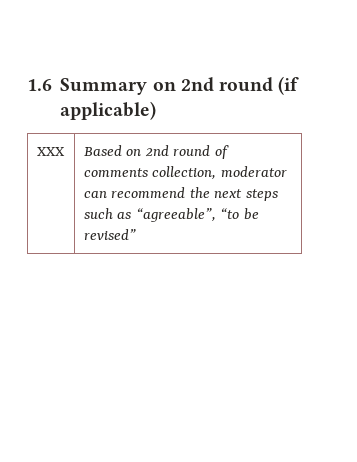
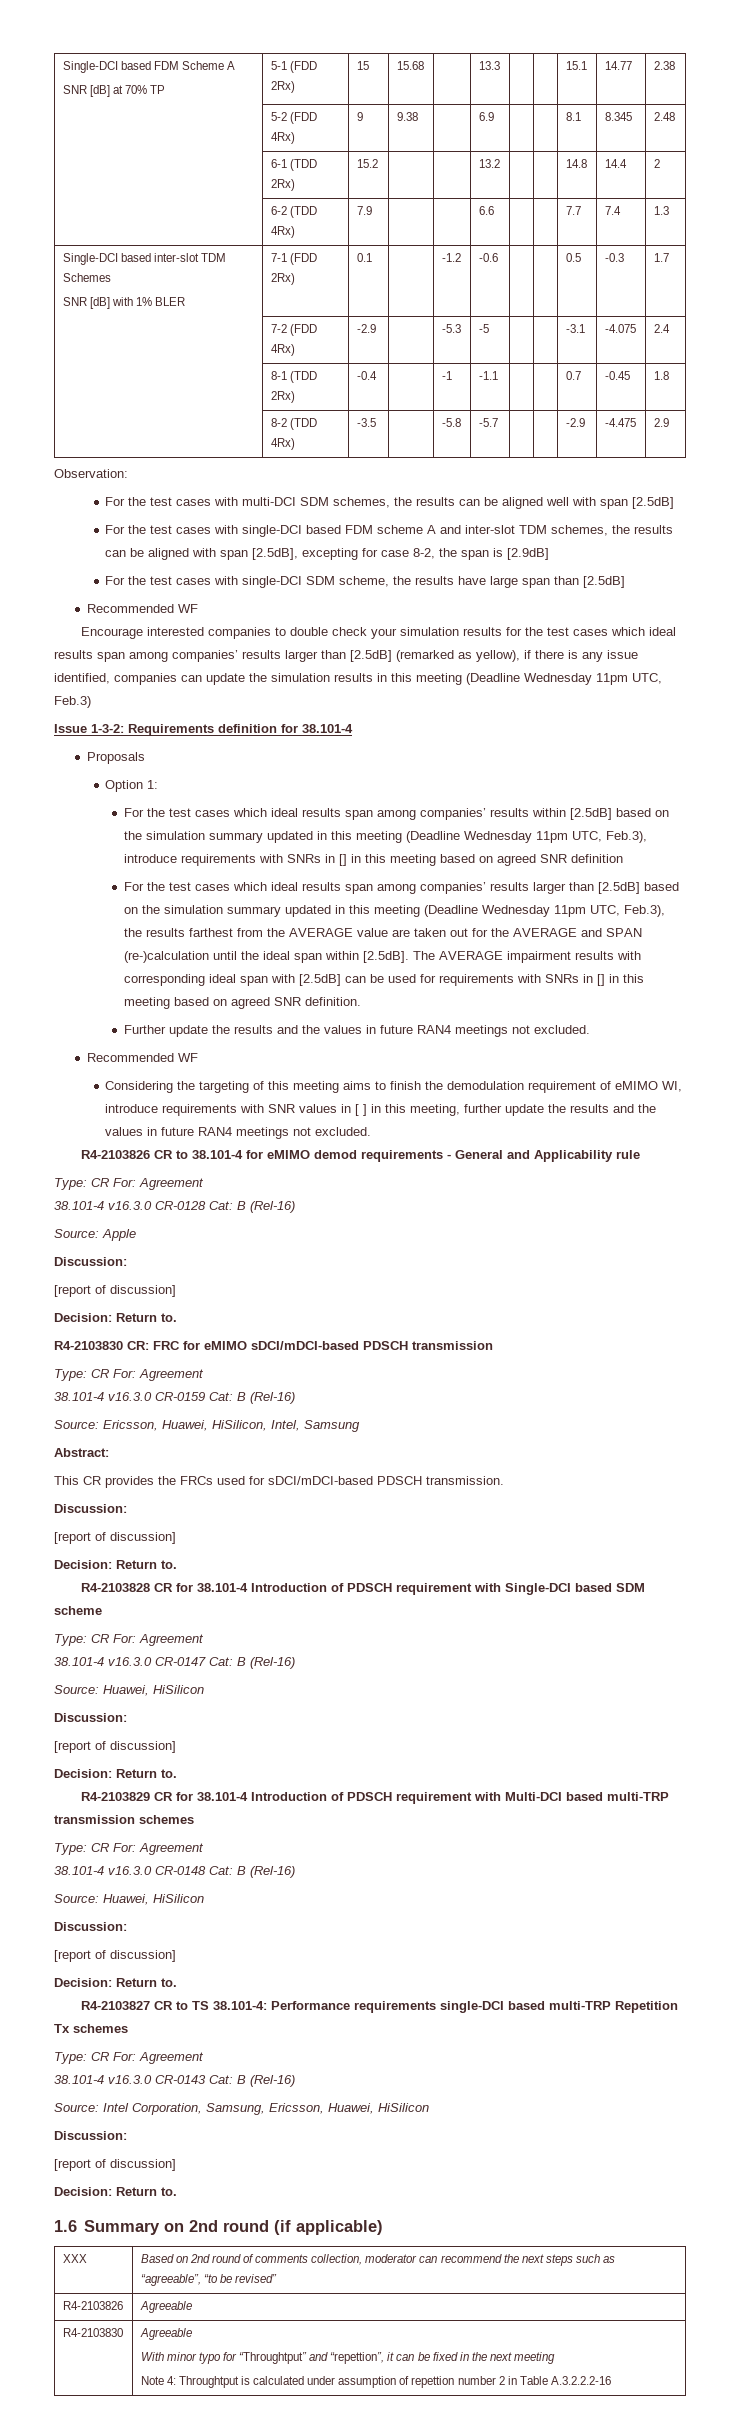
+ Single-DCI based FDM Scheme A
+ SNR [dB] at 70% TP | 5-1 (FDD 2Rx) | 15 | 15.68 | | 13.3 | | | 15.1 | 14.77 | 2.38
+ | 5-2 (FDD 4Rx) | 9 | 9.38 | | 6.9 | | | 8.1 | 8.345 | 2.48
+ | 6-1 (TDD 2Rx) | 15.2 | | | 13.2 | | | 14.8 | 14.4 | 2
+ | 6-2 (TDD 4Rx) | 7.9 | | | 6.6 | | | 7.7 | 7.4 | 1.3
+ Single-DCI based inter-slot TDM Schemes
+ SNR [dB] with 1% BLER | 7-1 (FDD 2Rx) | 0.1 | | -1.2 | -0.6 | | | 0.5 | -0.3 | 1.7
+ | 7-2 (FDD 4Rx) | -2.9 | | -5.3 | -5 | | | -3.1 | -4.075 | 2.4
+ | 8-1 (TDD 2Rx) | -0.4 | | -1 | -1.1 | | | 0.7 | -0.45 | 1.8
+ | 8-2 (TDD 4Rx) | -3.5 | | -5.8 | -5.7 | | | -2.9 | -4.475 | 2.9
+ Observation:
+ For the test cases with multi-DCI SDM schemes, the results can be aligned well with span [2.5dB]
+ For the test cases with single-DCI based FDM scheme A and inter-slot TDM schemes, the results can be aligned with span [2.5dB], excepting for case 8-2, the span is [2.9dB]
+ For the test cases with single-DCI SDM scheme, the results have large span than [2.5dB]
+ Recommended WF
+ Encourage interested companies to double check your simulation results for the test cases which ideal results span among companies’ results larger than [2.5dB] (remarked as yellow), if there is any issue identified, companies can update the simulation results in this meeting (Deadline Wednesday 11pm UTC, Feb.3)
+ Issue 1-3-2: Requirements definition for 38.101-4
+ Proposals
+ Option 1:
+ For the test cases which ideal results span among companies’ results within [2.5dB] based on the simulation summary updated in this meeting (Deadline Wednesday 11pm UTC, Feb.3), introduce requirements with SNRs in [] in this meeting based on agreed SNR definition
+ For the test cases which ideal results span among companies’ results larger than [2.5dB] based on the simulation summary updated in this meeting (Deadline Wednesday 11pm UTC, Feb.3), the results farthest from the AVERAGE value are taken out for the AVERAGE and SPAN (re-)calculation until the ideal span within [2.5dB]. The AVERAGE impairment results with corresponding ideal span with [2.5dB] can be used for requirements with SNRs in [] in this meeting based on agreed SNR definition.
+ Further update the results and the values in future RAN4 meetings not excluded.
+ Recommended WF
+ Considering the targeting of this meeting aims to finish the demodulation requirement of eMIMO WI, introduce requirements with SNR values in [ ] in this meeting, further update the results and the values in future RAN4 meetings not excluded.
+ R4-2103826 CR to 38.101-4 for eMIMO demod requirements - General and Applicability rule
+ Type: CR For: Agreement
+ 38.101-4 v16.3.0 CR-0128 Cat: B (Rel-16)
+ Source: Apple
+ Discussion:
+ [report of discussion]
+ Decision: Return to.
+ R4-2103830 CR: FRC for eMIMO sDCI/mDCI-based PDSCH transmission
+ Type: CR For: Agreement
+ 38.101-4 v16.3.0 CR-0159 Cat: B (Rel-16)
+ Source: Ericsson, Huawei, HiSilicon, Intel, Samsung
+ Abstract:
+ This CR provides the FRCs used for sDCI/mDCI-based PDSCH transmission.
+ Discussion:
+ [report of discussion]
+ Decision: Return to.
+ R4-2103828 CR for 38.101-4 Introduction of PDSCH requirement with Single-DCI based SDM scheme
+ Type: CR For: Agreement
+ 38.101-4 v16.3.0 CR-0147 Cat: B (Rel-16)
+ Source: Huawei, HiSilicon
+ Discussion:
+ [report of discussion]
+ Decision: Return to.
+ R4-2103829 CR for 38.101-4 Introduction of PDSCH requirement with Multi-DCI based multi-TRP transmission schemes
+ Type: CR For: Agreement
+ 38.101-4 v16.3.0 CR-0148 Cat: B (Rel-16)
+ Source: Huawei, HiSilicon
+ Discussion:
+ [report of discussion]
+ Decision: Return to.
+ R4-2103827 CR to TS 38.101-4: Performance requirements single-DCI based multi-TRP Repetition Tx schemes
+ Type: CR For: Agreement
+ 38.101-4 v16.3.0 CR-0143 Cat: B (Rel-16)
+ Source: Intel Corporation, Samsung, Ericsson, Huawei, HiSilicon
+ Discussion:
+ [report of discussion]
+ Decision: Return to.
+ R4-2103826 | Agreeable
+ R4-2103830 | Agreeable
+ With minor typo for “Throughtput” and “repettion”, it can be fixed in the next meeting
+ Note 4: Throughtput is calculated under assumption of repettion number 2 in Table A.3.2.2.2-16

